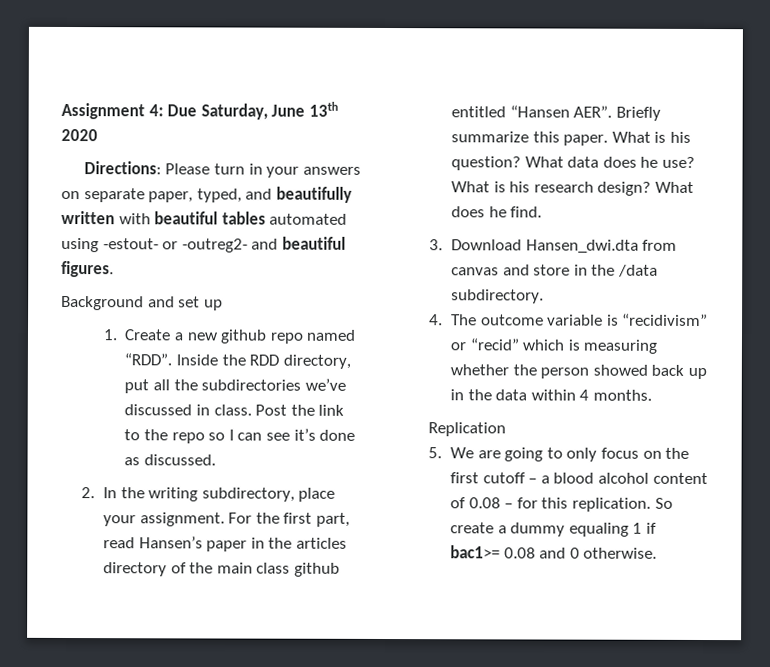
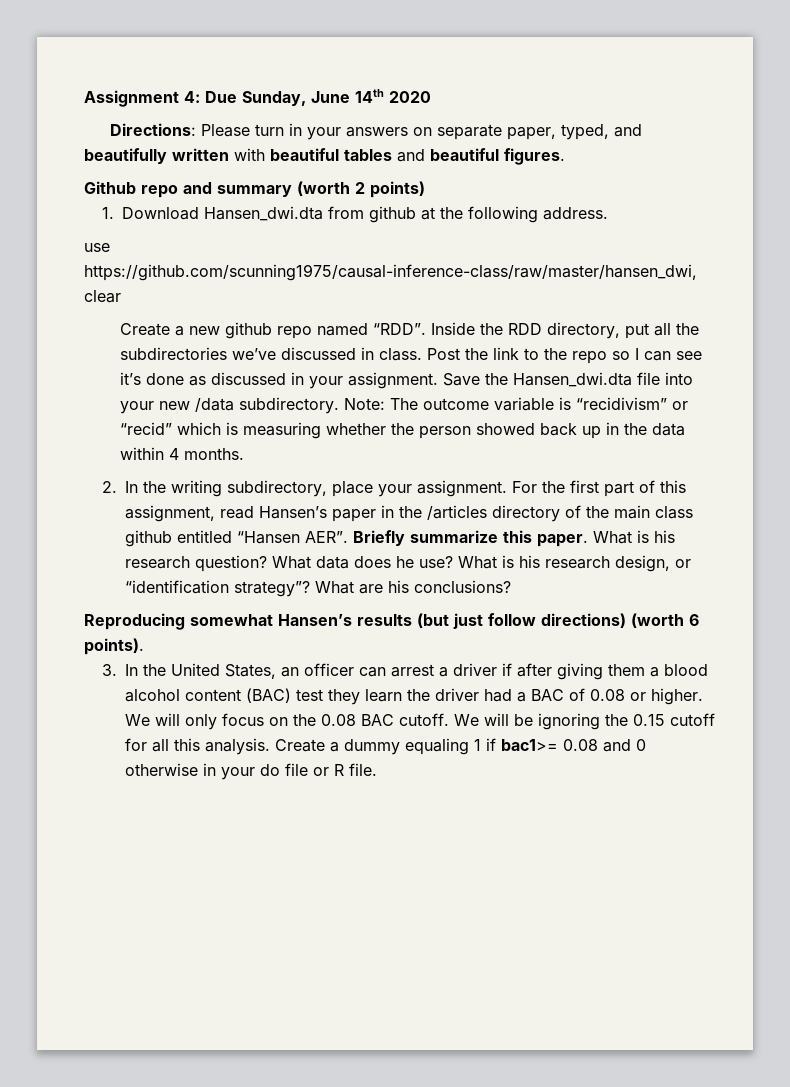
- Assignment 4: Due Saturday, June 13th 2020
+ Assignment 4: Due Sunday, June 14th 2020
- Directions: Please turn in your answers on separate paper, typed, and beautifully written with beautiful tables automated using -estout- or -outreg2- and beautiful figures.
- Background and set up
- 1. Create a new github repo named “RDD”.
+ Directions: Please turn in your answers on separate paper, typed, and beautifully written with beautiful tables and beautiful figures.
+ Github repo and summary (worth 2 points)
+ 1. Download Hansen_dwi.dta from github at the following address.
+ use https://github.com/scunning1975/causal-inference-class/raw/master/hansen_dwi, clear
+ Create a new github repo named “RDD”.
- Post the link to the repo so I can see it’s done as discussed.
- 2. In the writing subdirectory, place your assignment. For the first part, read Hansen’s paper in the articles directory of the main class github entitled “Hansen AER”. Briefly summarize this paper. What is his question? What data does he use? What is his research design? What does he find.
- 3. Download Hansen_dwi.dta from canvas and store in the /data subdirectory.
- 4. The outcome variable is “recidivism” or “recid” which is measuring whether the person showed back up in the data within 4 months.
+ Post the link to the repo so I can see it’s done as discussed in your assignment. Save the Hansen_dwi.dta file into your new /data subdirectory. Note: The outcome variable is “recidivism” or “recid” which is measuring whether the person showed back up in the data within 4 months.
- Replication
- 5. We are going to only focus on the first cutoff – a blood alcohol content of 0.08 – for this replication. So create a dummy equaling 1 if bac1>= 0.08 and 0 otherwise.
+ 2. In the writing subdirectory, place your assignment. For the first part of this assignment, read Hansen’s paper in the /articles directory of the main class github entitled “Hansen AER”. Briefly summarize this paper. What is his research question? What data does he use? What is his research design, or “identification strategy”? What are his conclusions?
+ Reproducing somewhat Hansen’s results (but just follow directions) (worth 6 points).
+ 3. In the United States, an officer can arrest a driver if after giving them a blood alcohol content (BAC) test they learn the driver had a BAC of 0.08 or higher. We will only focus on the 0.08 BAC cutoff. We will be ignoring the 0.15 cutoff for all this analysis. Create a dummy equaling 1 if bac1>= 0.08 and 0 otherwise in your do file or R file.

